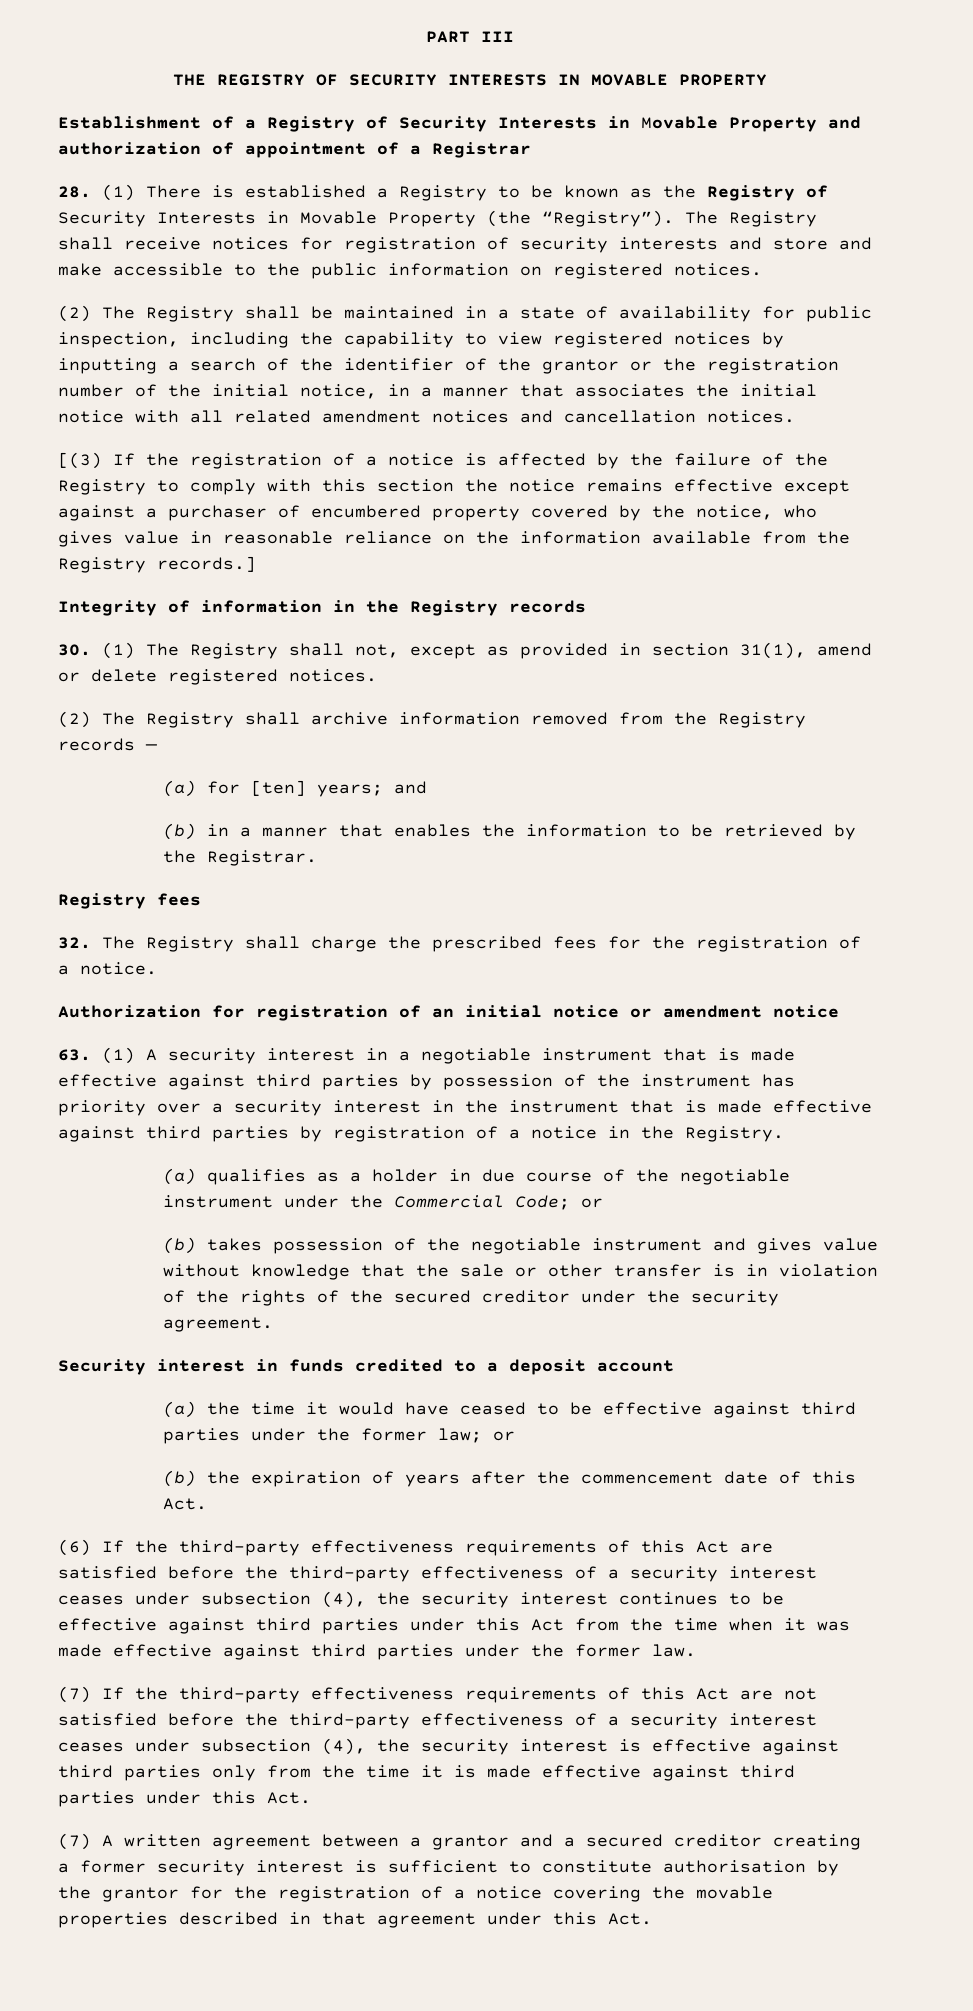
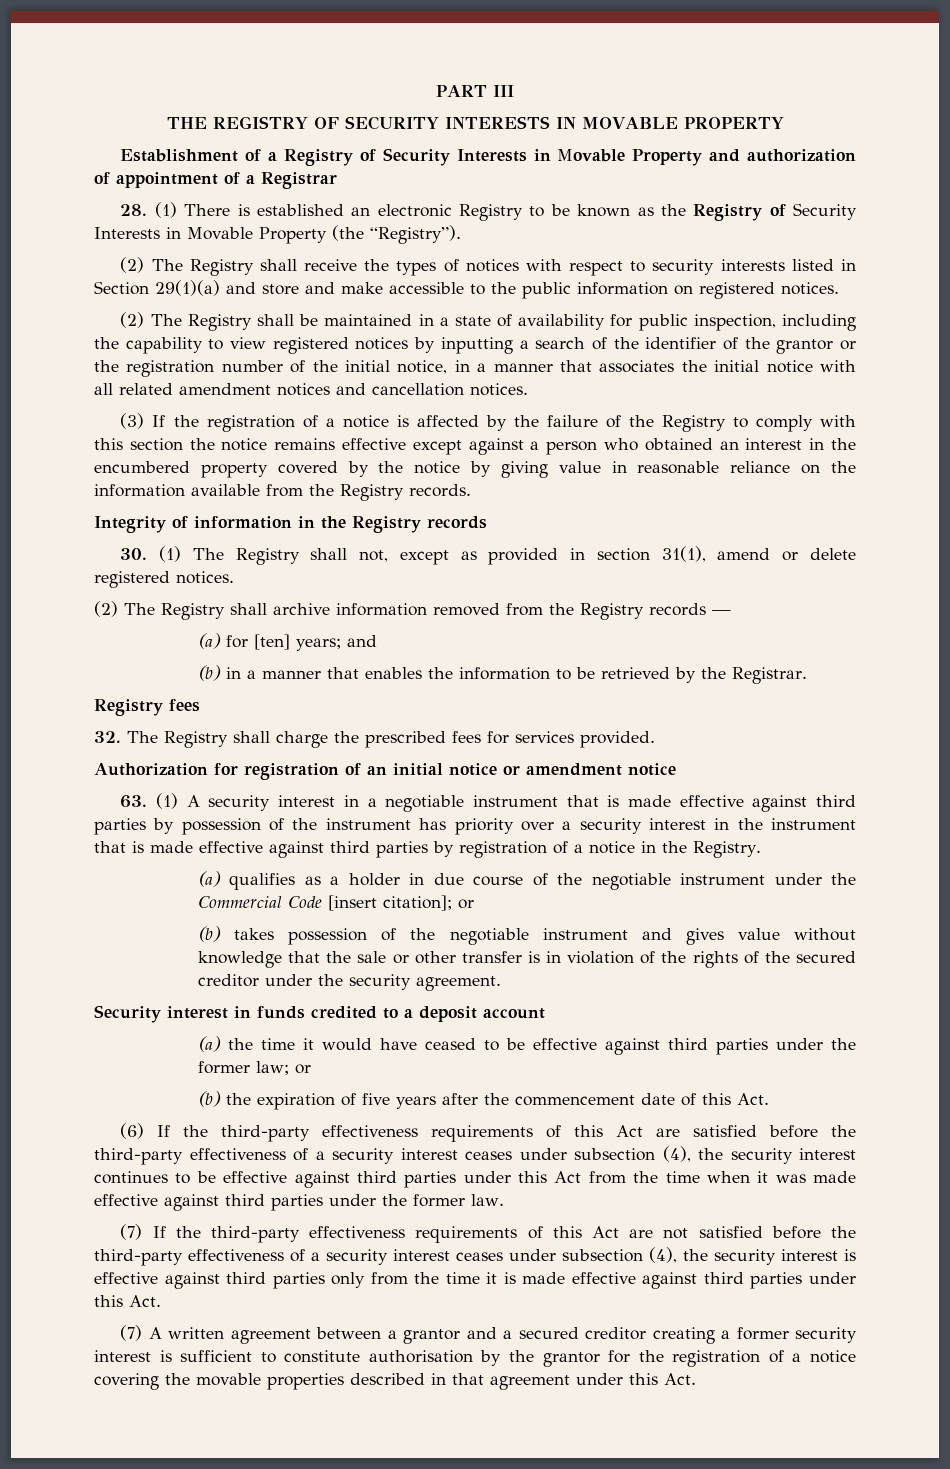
- 28. (1) There is established a Registry to be known as the Registry of Security Interests in Movable Property (the “Registry”). The Registry shall receive notices for registration of security interests and store and make accessible to the public information on registered notices.
+ 28. (1) There is established an electronic Registry to be known as the Registry of Security Interests in Movable Property (the “Registry”).
+ (2) The Registry shall receive the types of notices with respect to security interests listed in Section 29(1)(a) and store and make accessible to the public information on registered notices.
- [(3) If the registration of a notice is affected by the failure of the Registry to comply with this section the notice remains effective except against a purchaser of encumbered property covered by the notice, who gives value in reasonable reliance on the information available from the Registry records.]
+ (3) If the registration of a notice is affected by the failure of the Registry to comply with this section the notice remains effective except against a person who obtained an interest in the encumbered property covered by the notice by giving value in reasonable reliance on the information available from the Registry records.
- 32. The Registry shall charge the prescribed fees for the registration of a notice.
+ 32. The Registry shall charge the prescribed fees for services provided.
- (a) qualifies as a holder in due course of the negotiable instrument under the Commercial Code; or
+ (a) qualifies as a holder in due course of the negotiable instrument under the Commercial Code [insert citation]; or
- (b) the expiration of years after the commencement date of this Act.
+ (b) the expiration of five years after the commencement date of this Act.

